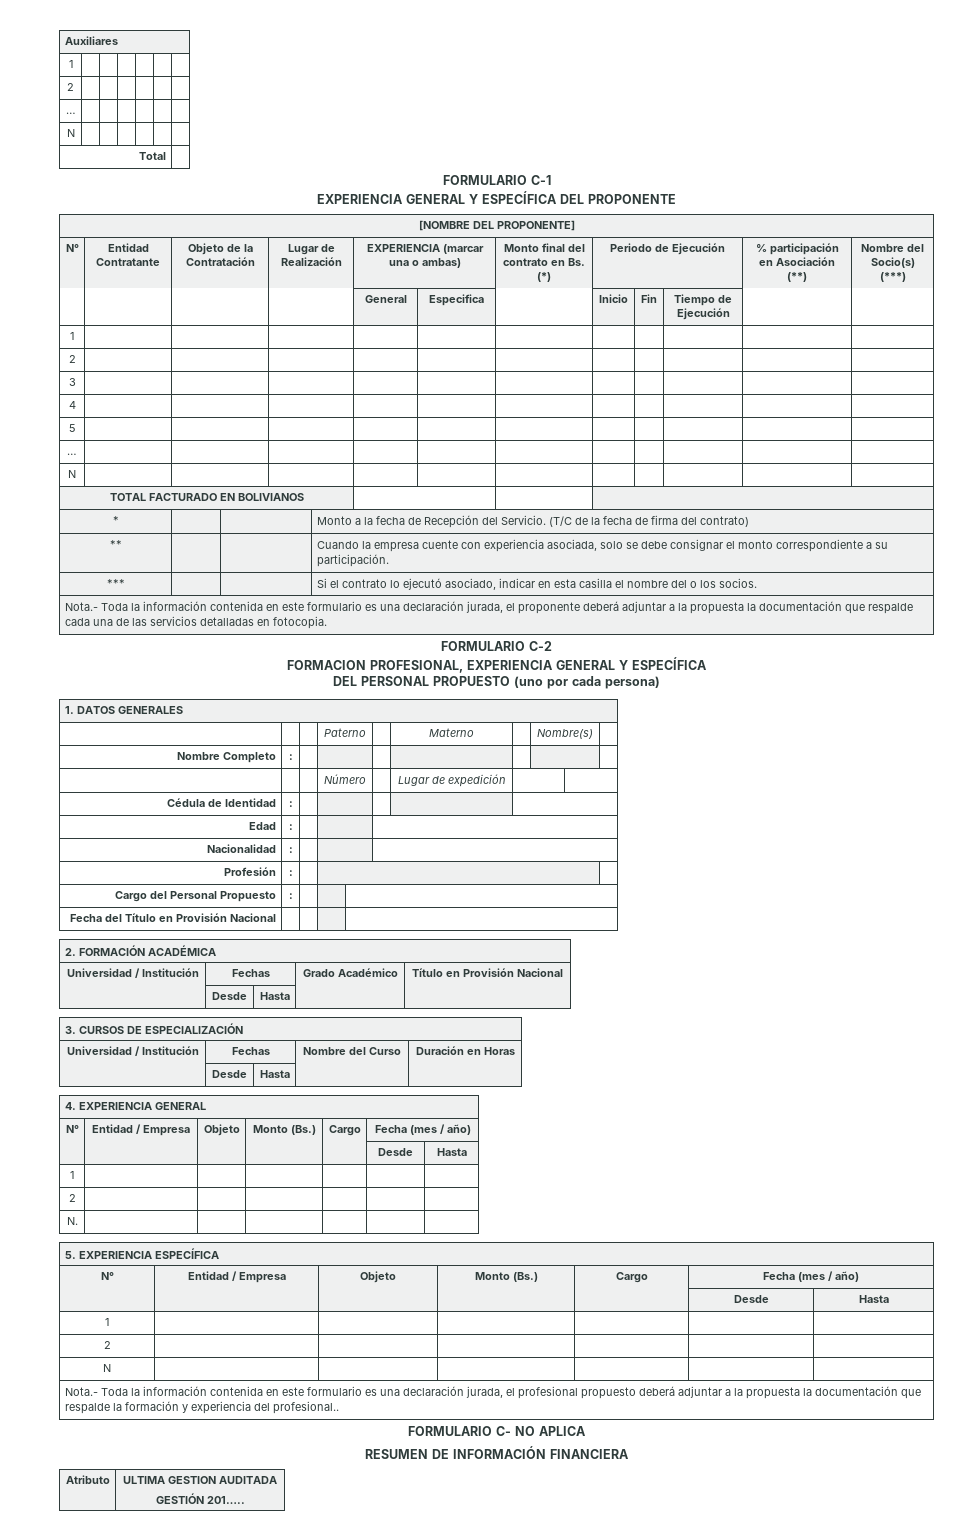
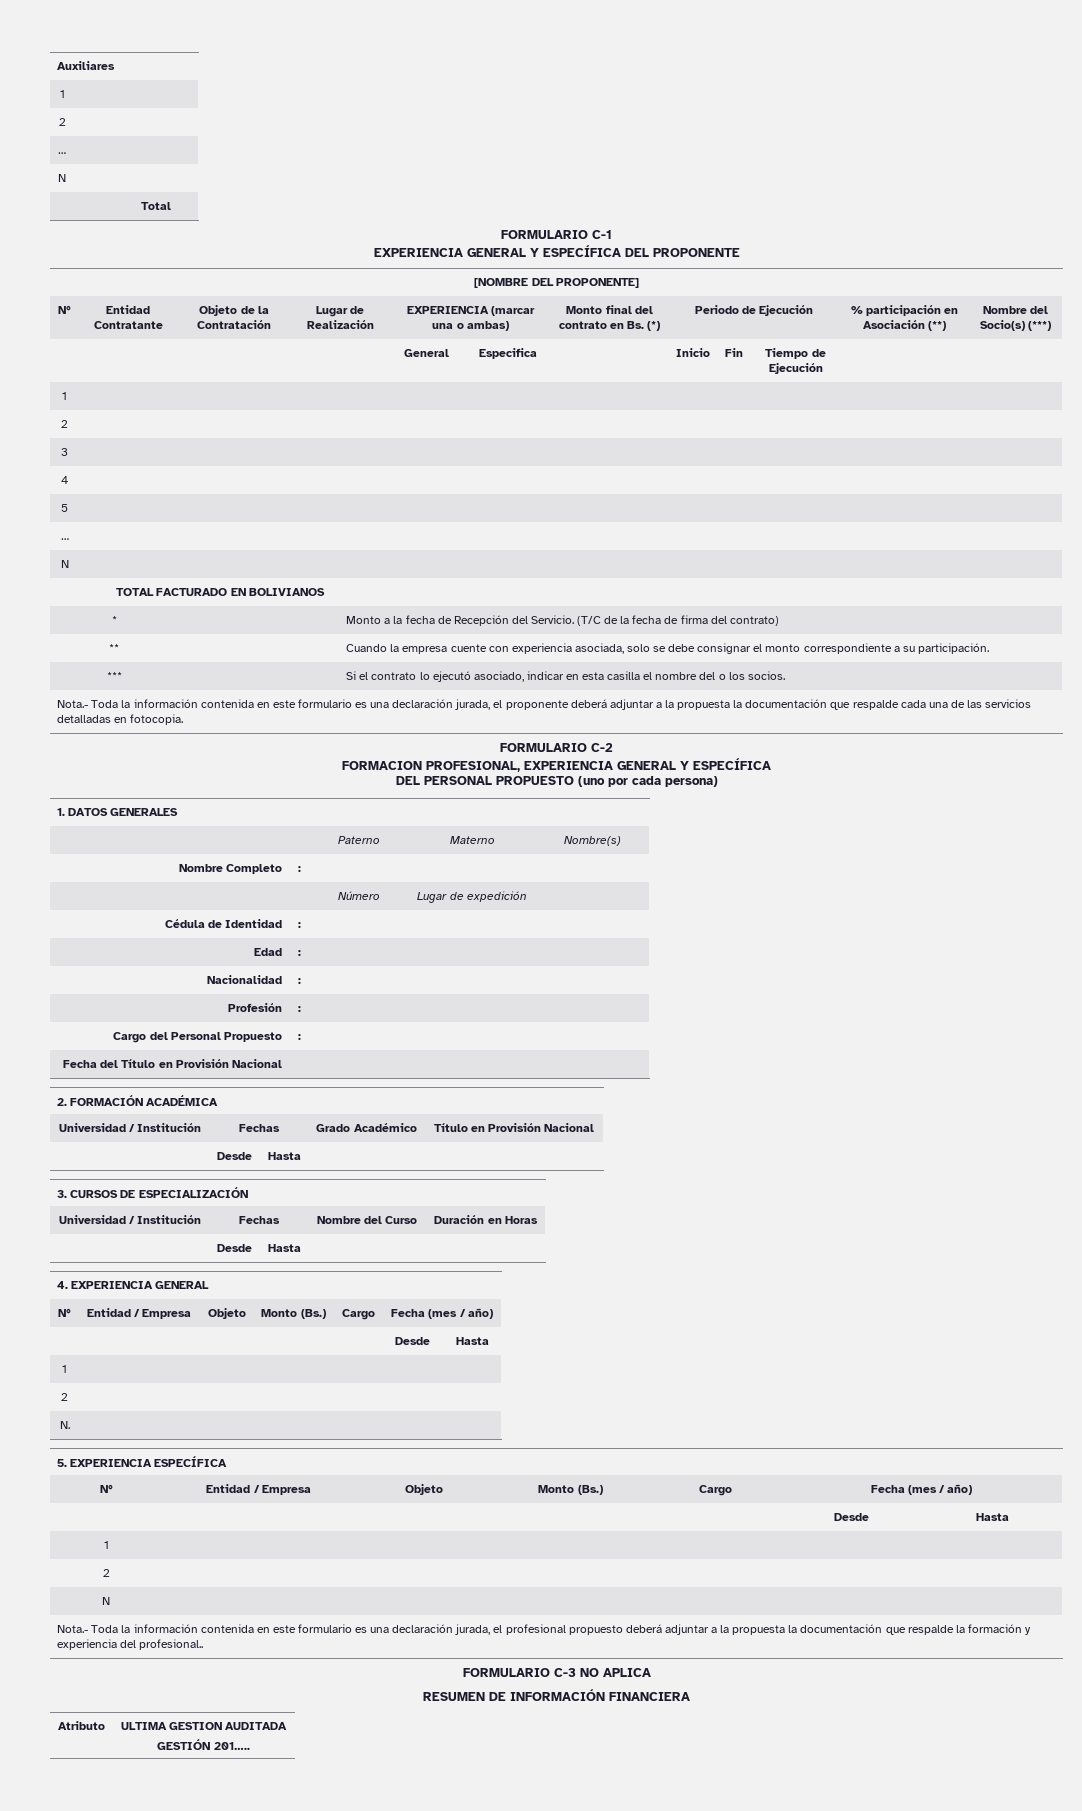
- FORMULARIO C- NO APLICA
+ FORMULARIO C-3 NO APLICA

